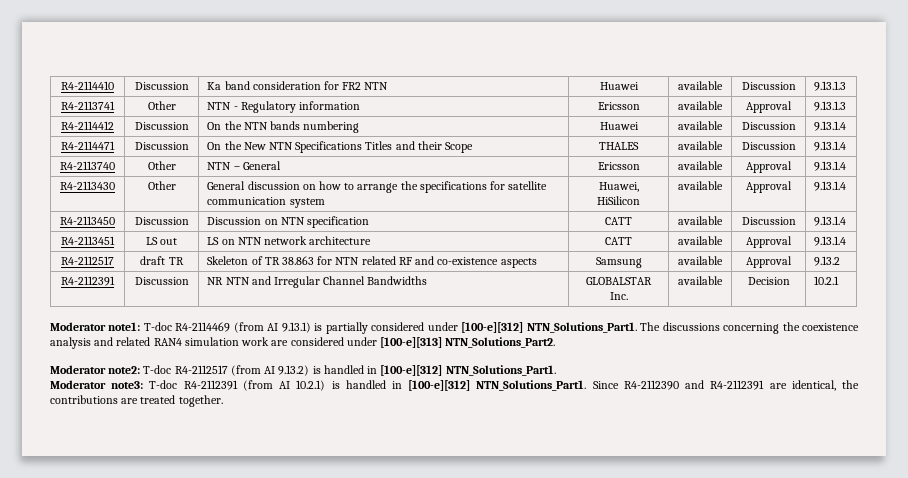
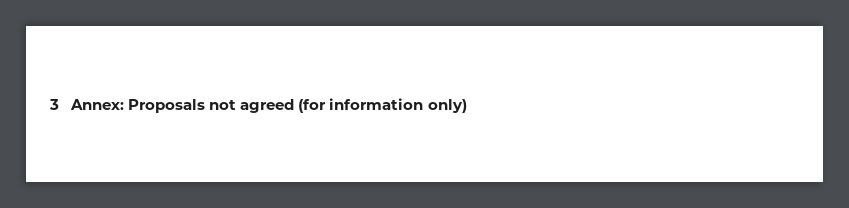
- R4-2114410 | Discussion | Ka band consideration for FR2 NTN | Huawei | available | Discussion | 9.13.1.3
- R4-2113741 | Other | NTN - Regulatory information | Ericsson | available | Approval | 9.13.1.3
- R4-2114412 | Discussion | On the NTN bands numbering | Huawei | available | Discussion | 9.13.1.4
- R4-2114471 | Discussion | On the New NTN Specifications Titles and their Scope | THALES | available | Discussion | 9.13.1.4
- R4-2113740 | Other | NTN – General | Ericsson | available | Approval | 9.13.1.4
- R4-2113430 | Other | General discussion on how to arrange the specifications for satellite communication system | Huawei, HiSilicon | available | Approval | 9.13.1.4
- R4-2113450 | Discussion | Discussion on NTN specification | CATT | available | Discussion | 9.13.1.4
- R4-2113451 | LS out | LS on NTN network architecture | CATT | available | Approval | 9.13.1.4
- R4-2112517 | draft TR | Skeleton of TR 38.863 for NTN related RF and co-existence aspects | Samsung | available | Approval | 9.13.2
- R4-2112391 | Discussion | NR NTN and Irregular Channel Bandwidths | GLOBALSTAR Inc. | available | Decision | 10.2.1
- Moderator note1: T-doc R4-2114469 (from AI 9.13.1) is partially considered under [100-e][312] NTN_Solutions_Part1. The discussions concerning the coexistence analysis and related RAN4 simulation work are considered under [100-e][313] NTN_Solutions_Part2.
- Moderator note2: T-doc R4-2112517 (from AI 9.13.2) is handled in [100-e][312] NTN_Solutions_Part1.
- Moderator note3: T-doc R4-2112391 (from AI 10.2.1) is handled in [100-e][312] NTN_Solutions_Part1. Since R4-2112390 and R4-2112391 are identical, the contributions are treated together.
+ 3 Annex: Proposals not agreed (for information only)

